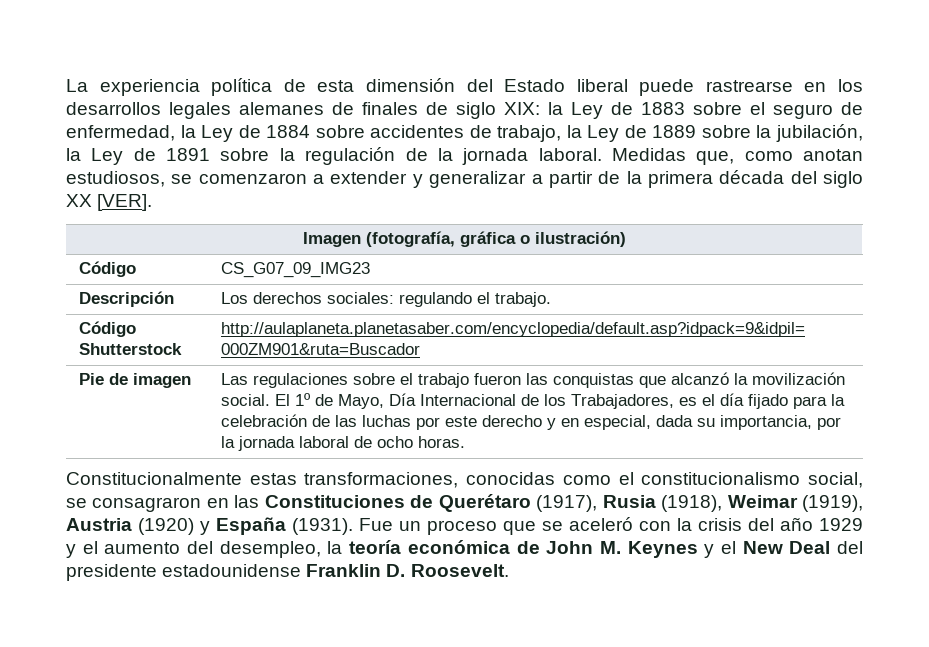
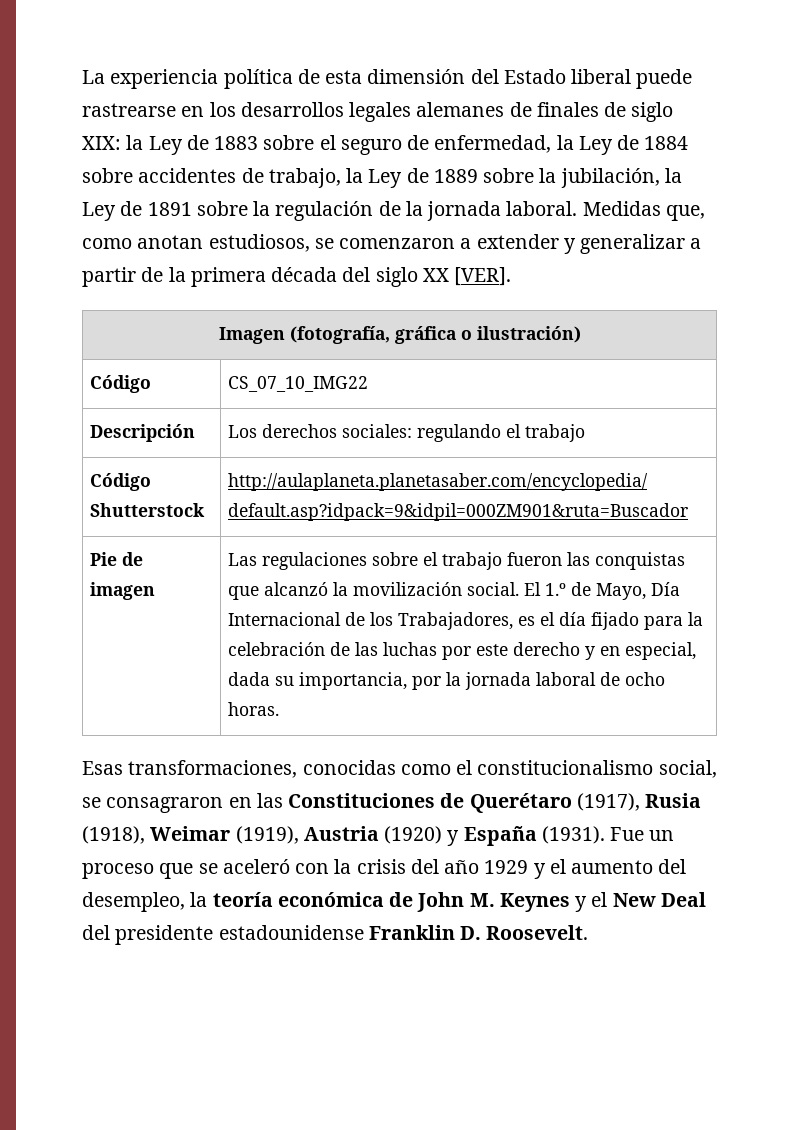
- Código | CS_G07_09_IMG23
+ Código | CS_07_10_IMG22
- Descripción | Los derechos sociales: regulando el trabajo.
+ Descripción | Los derechos sociales: regulando el trabajo
- El 1º de Mayo, Día Internacional de los Trabajadores, es el día fijado para la celebración de las luchas por este derecho y en especial, dada su importancia, por la jornada laboral de ocho horas.
+ El 1.º de Mayo, Día Internacional de los Trabajadores, es el día fijado para la celebración de las luchas por este derecho y en especial, dada su importancia, por la jornada laboral de ocho horas.
- Constitucionalmente estas transformaciones, conocidas como el constitucionalismo social, se consagraron en las Constituciones de Querétaro (1917), Rusia (1918), Weimar (1919), Austria (1920) y España (1931).
+ Esas transformaciones, conocidas como el constitucionalismo social, se consagraron en las Constituciones de Querétaro (1917), Rusia (1918), Weimar (1919), Austria (1920) y España (1931).

